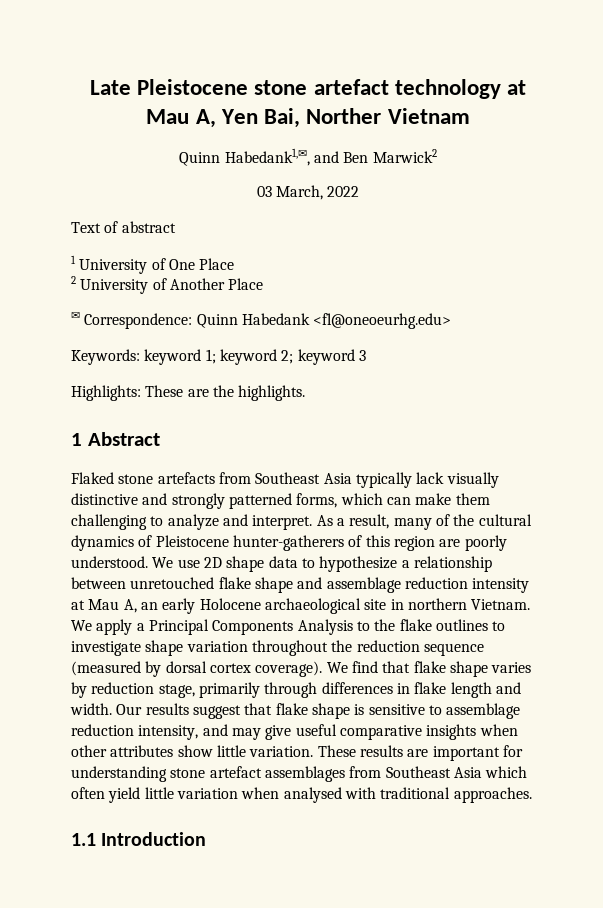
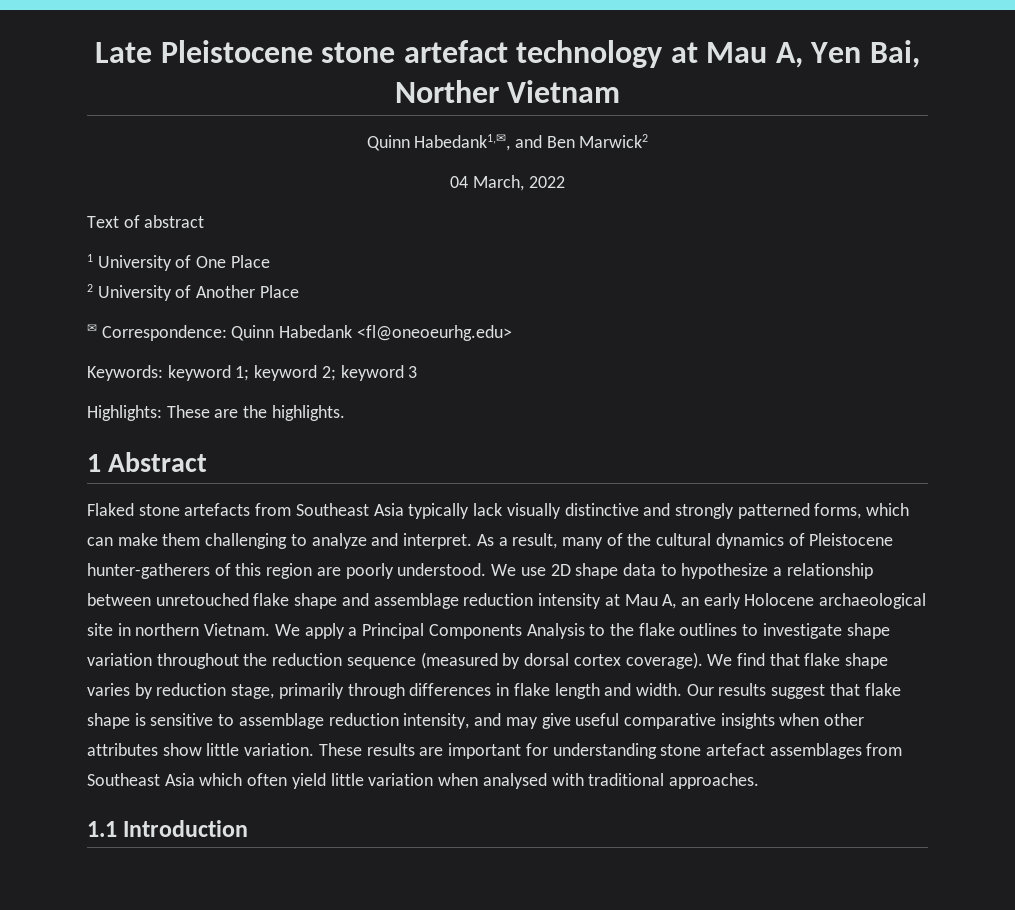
- 03 March, 2022
+ 04 March, 2022

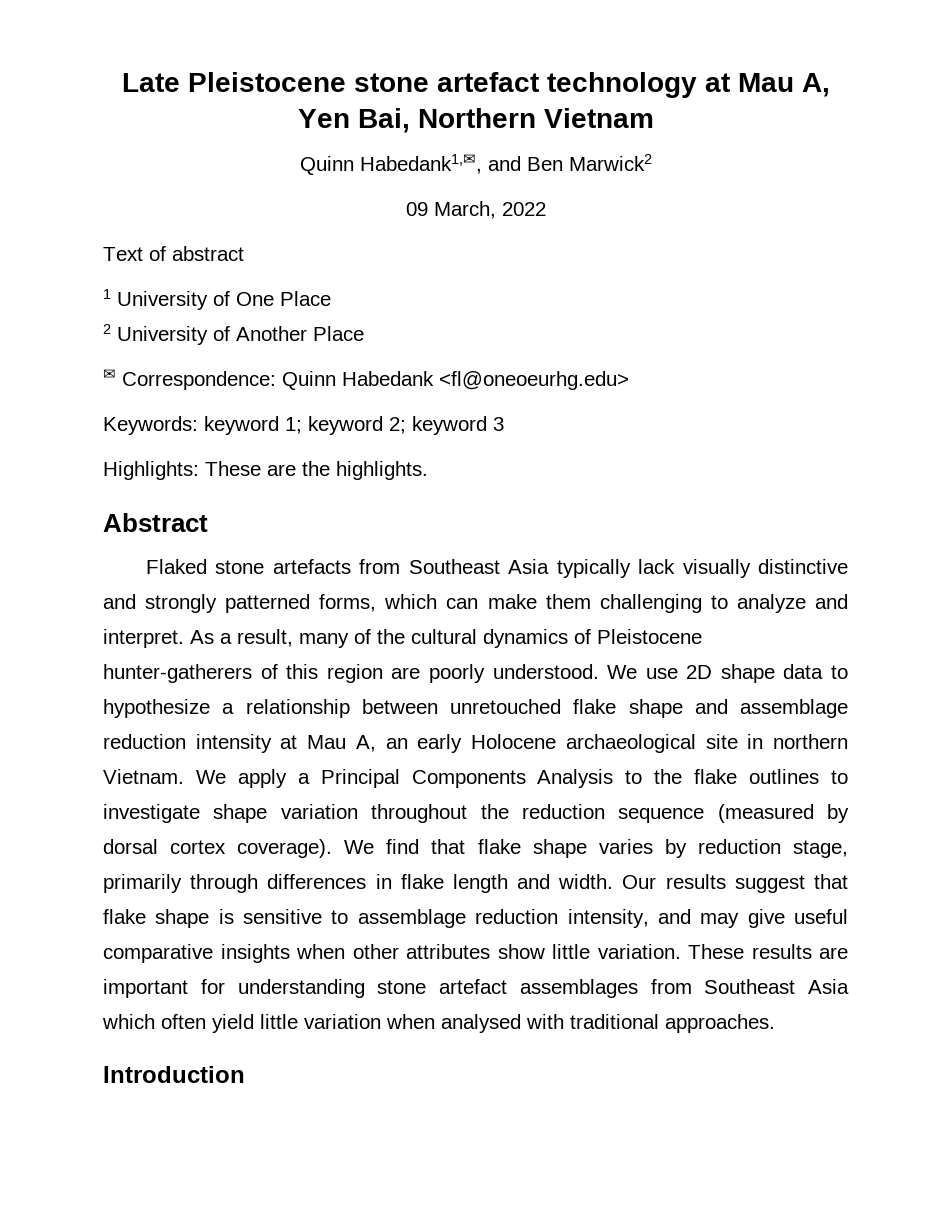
- Late Pleistocene stone artefact technology at Mau A, Yen Bai, Norther Vietnam
+ Late Pleistocene stone artefact technology at Mau A, Yen Bai, Northern Vietnam
- 04 March, 2022
+ 09 March, 2022
- 1 Abstract
+ Abstract
- 1.1 Introduction
+ Introduction

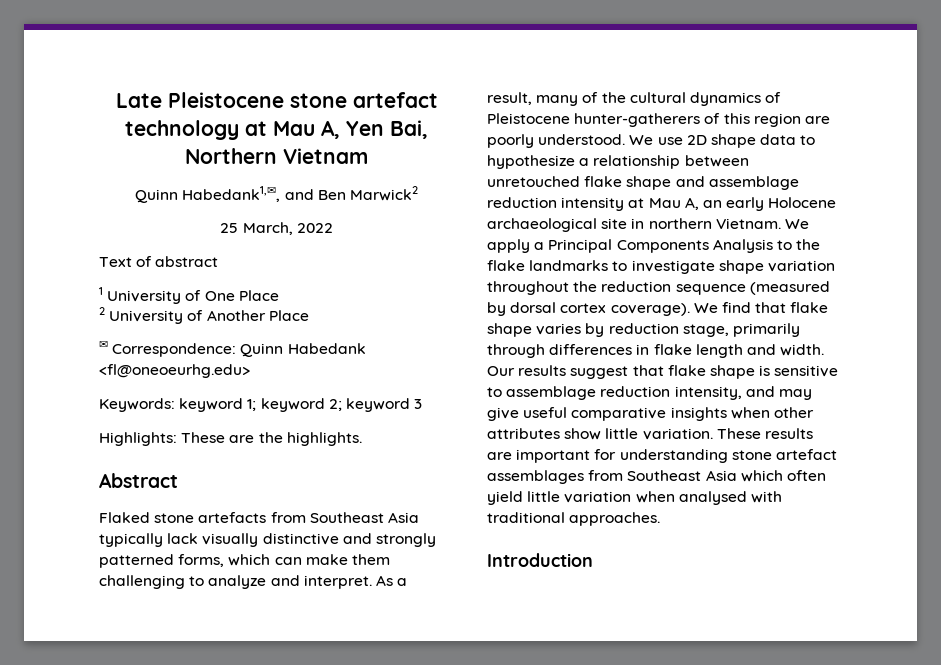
- 09 March, 2022
+ 25 March, 2022
- We apply a Principal Components Analysis to the flake outlines to investigate shape variation throughout the reduction sequence (measured by dorsal cortex coverage).
+ We apply a Principal Components Analysis to the flake landmarks to investigate shape variation throughout the reduction sequence (measured by dorsal cortex coverage).

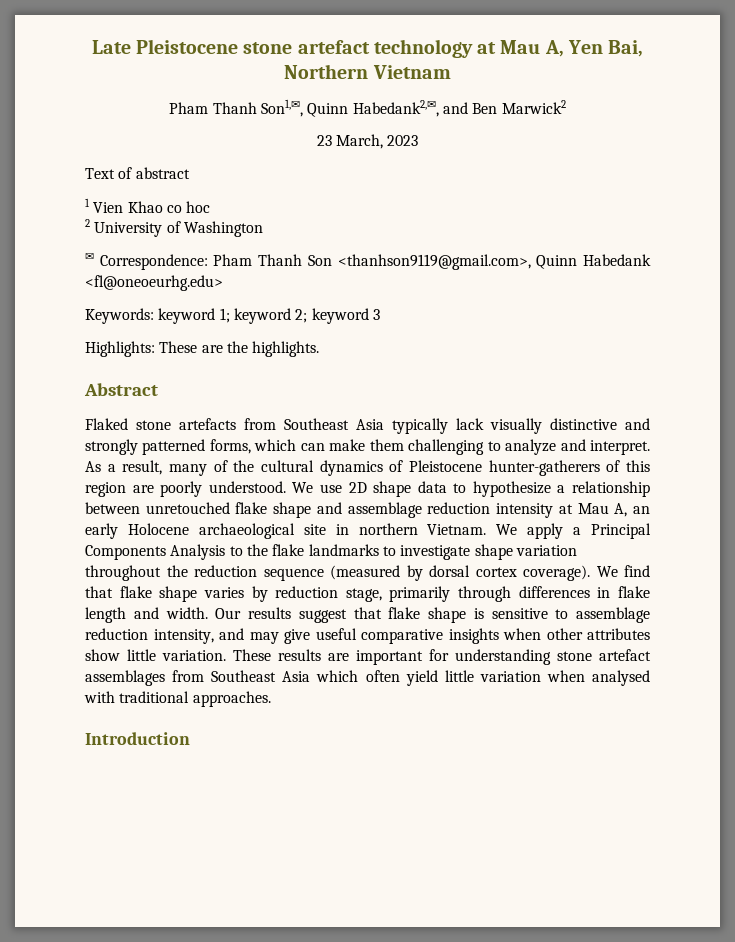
- Quinn Habedank1,✉, and Ben Marwick2
+ Pham Thanh Son1,✉, Quinn Habedank2,✉, and Ben Marwick2
- 25 March, 2022
+ 23 March, 2023
- 1 University of One Place
+ 1 Vien Khao co hoc
- 2 University of Another Place
+ 2 University of Washington
- ✉ Correspondence: Quinn Habedank <fl@oneoeurhg.edu>
+ ✉ Correspondence: Pham Thanh Son <thanhson9119@gmail.com>, Quinn Habedank <fl@oneoeurhg.edu>

